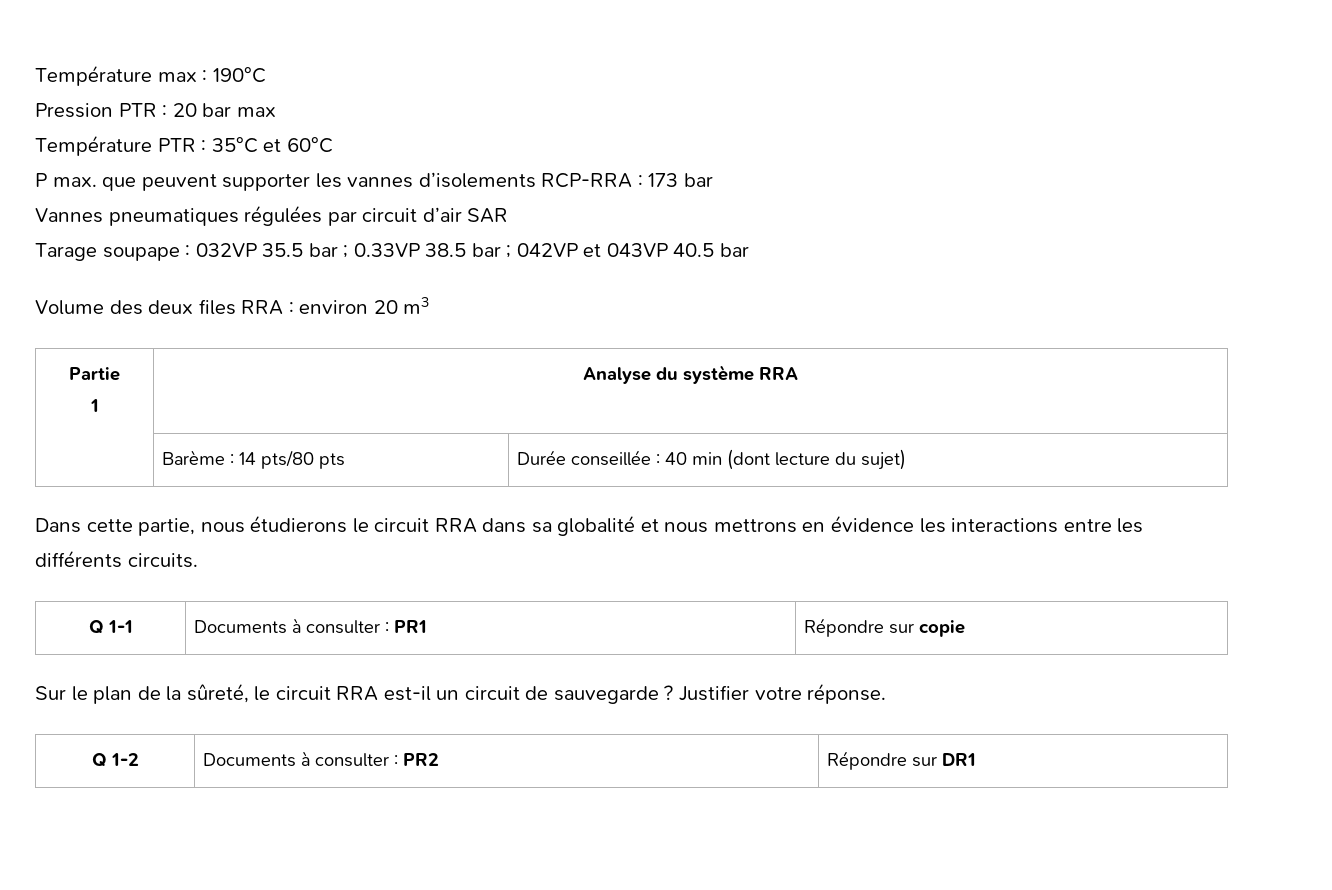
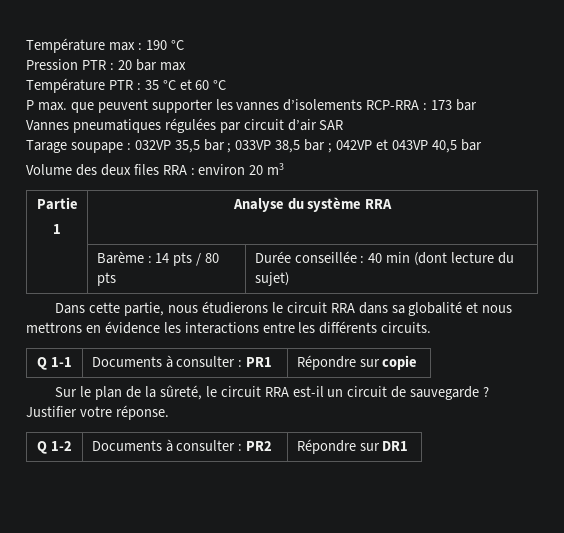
- Température max : 190°C
+ Température max : 190 °C
- Température PTR : 35°C et 60°C
+ Température PTR : 35 °C et 60 °C
- Tarage soupape : 032VP 35.5 bar ; 0.33VP 38.5 bar ; 042VP et 043VP 40.5 bar
+ Tarage soupape : 032VP 35,5 bar ; 033VP 38,5 bar ; 042VP et 043VP 40,5 bar
- | Barème : 14 pts/80 pts | Durée conseillée : 40 min (dont lecture du sujet)
+ | Barème : 14 pts / 80 pts | Durée conseillée : 40 min (dont lecture du sujet)

